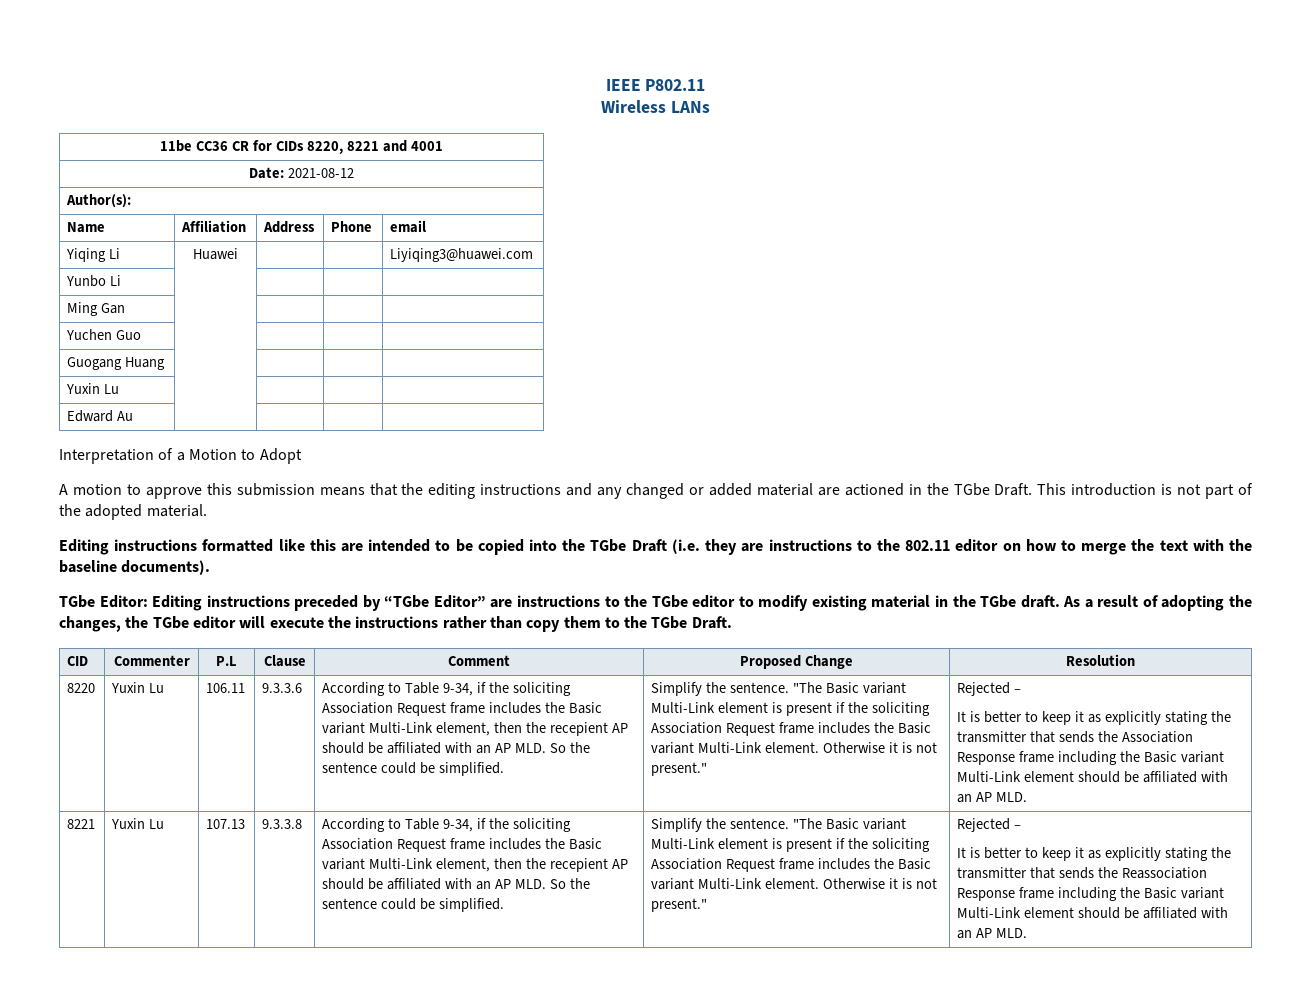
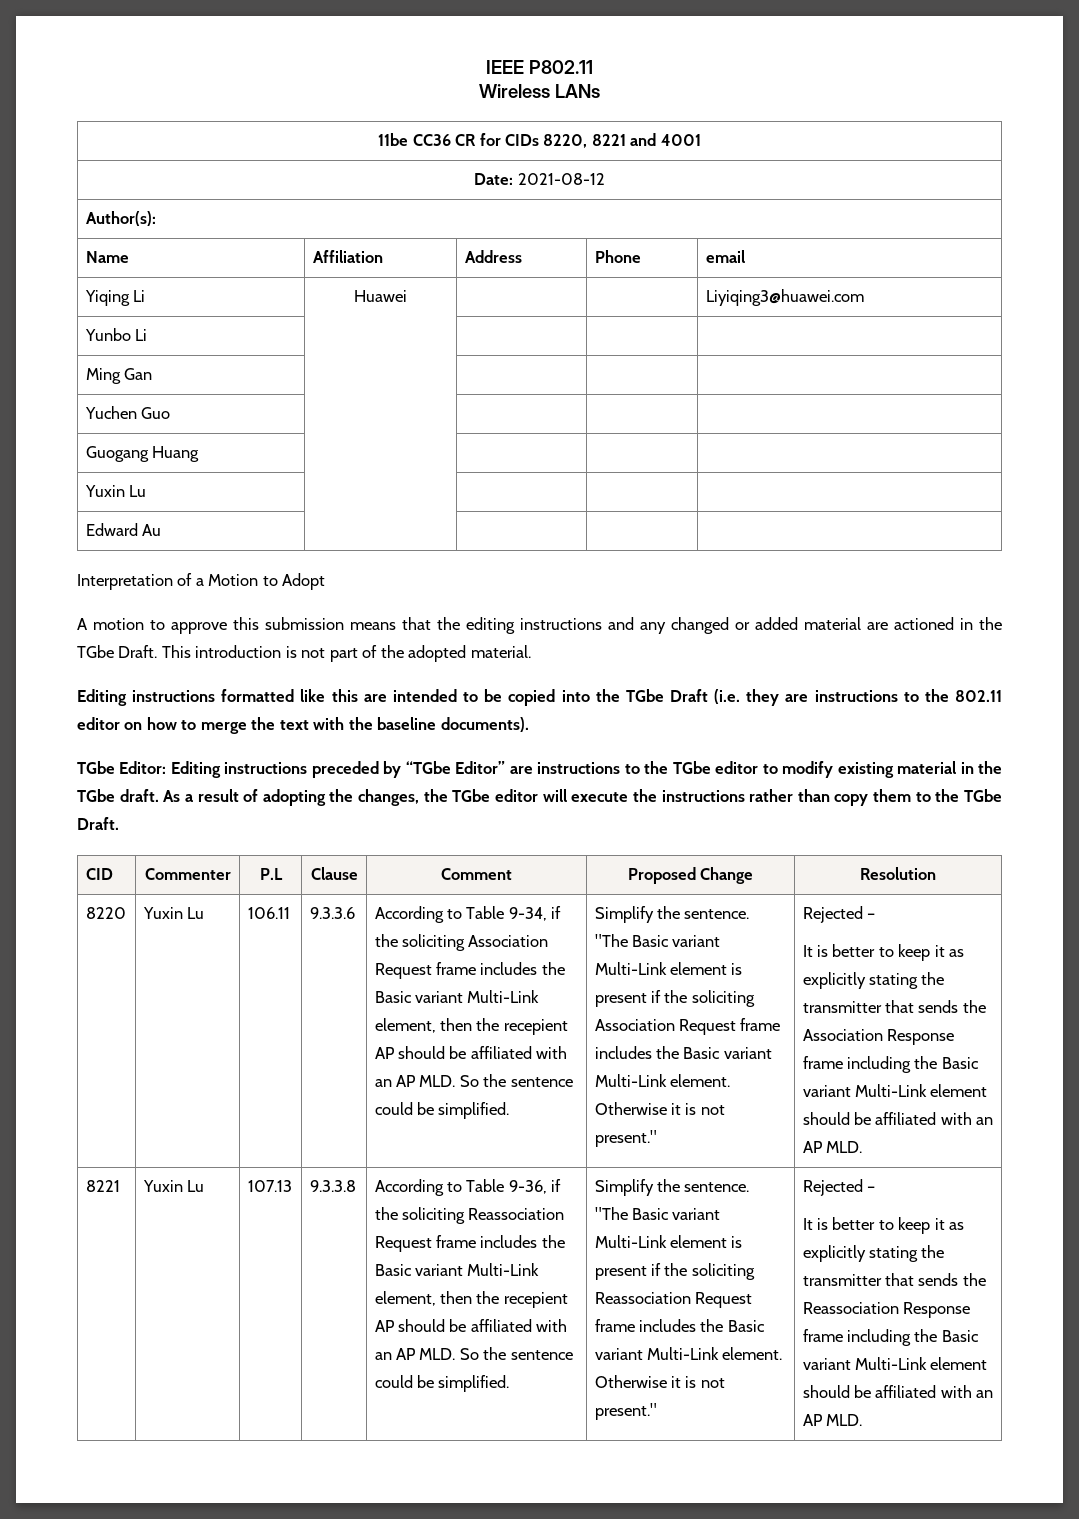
- 9.3.3.8 | According to Table 9-34, if the soliciting Association Request frame includes the Basic variant Multi-Link element, then the recepient AP should be affiliated with an AP MLD. So the sentence could be simplified. | Simplify the sentence. "The Basic variant Multi-Link element is present if the soliciting Association Request frame includes the Basic variant Multi-Link element.
+ 9.3.3.8 | According to Table 9-36, if the soliciting Reassociation Request frame includes the Basic variant Multi-Link element, then the recepient AP should be affiliated with an AP MLD. So the sentence could be simplified. | Simplify the sentence. "The Basic variant Multi-Link element is present if the soliciting Reassociation Request frame includes the Basic variant Multi-Link element.

